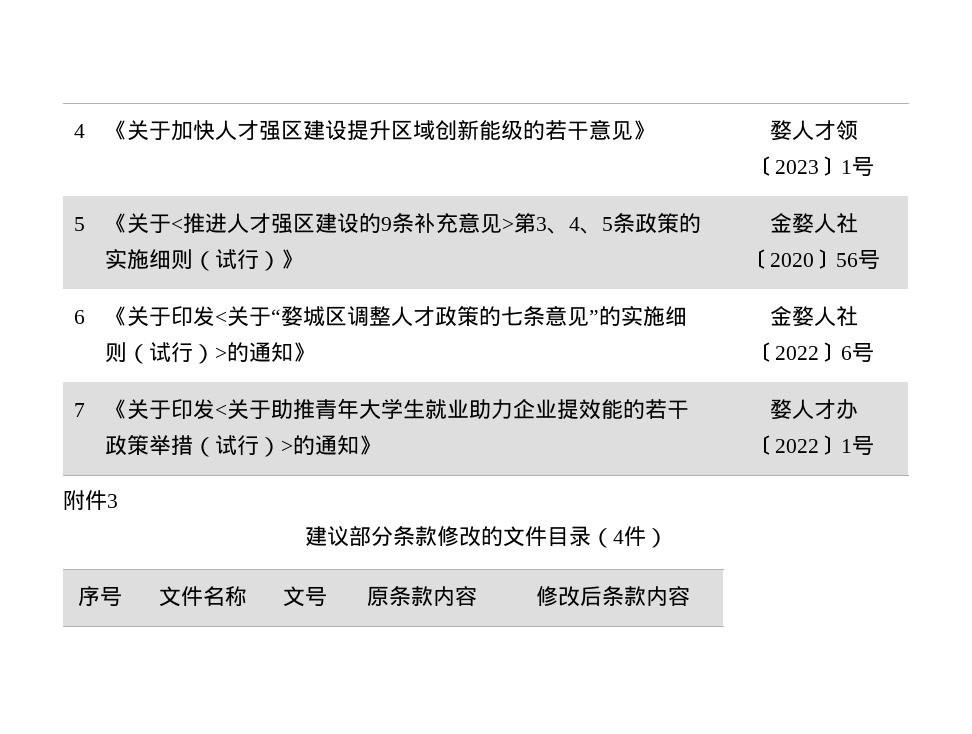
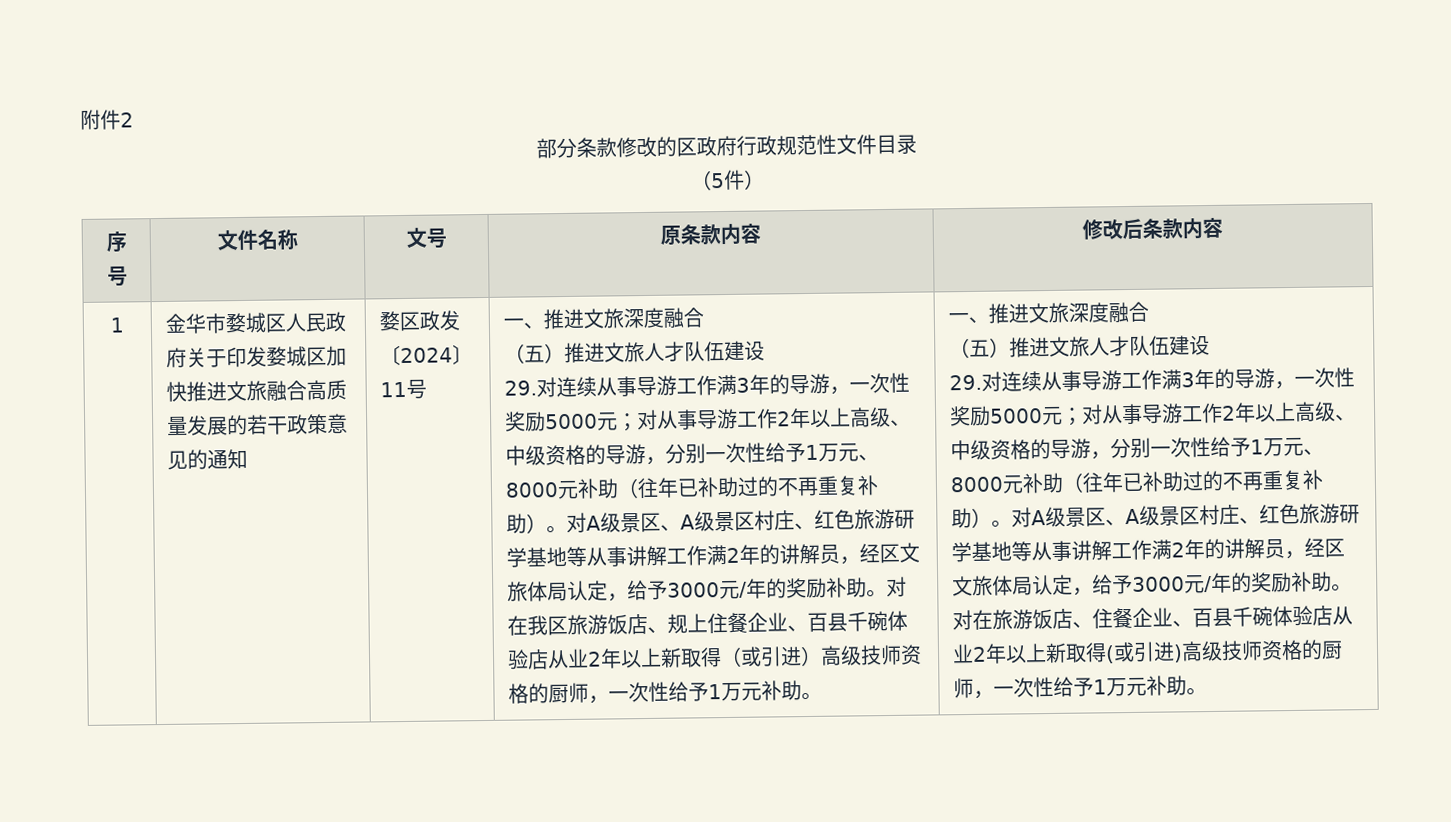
- 4 | 《关于加快人才强区建设提升区域创新能级的若干意见》 | 婺人才领〔2023〕1号
- 5 | 《关于<推进人才强区建设的9条补充意见>第3、4、5条政策的实施细则（试行）》 | 金婺人社〔2020〕56号
- 6 | 《关于印发<关于“婺城区调整人才政策的七条意见”的实施细则（试行）>的通知》 | 金婺人社〔2022〕6号
- 7 | 《关于印发<关于助推青年大学生就业助力企业提效能的若干政策举措（试行）>的通知》 | 婺人才办〔2022〕1号
- 附件3
- 建议部分条款修改的文件目录（4件）
+ 附件2
+ 部分条款修改的区政府行政规范性文件目录
+ （5件）
+ 1 | 金华市婺城区人民政府关于印发婺城区加快推进文旅融合高质量发展的若干政策意见的通知 | 婺区政发〔2024〕11号 | 一、推进文旅深度融合
+ （五）推进文旅人才队伍建设
+ 29.对连续从事导游工作满3年的导游，一次性奖励5000元；对从事导游工作2年以上高级、中级资格的导游，分别一次性给予1万元、8000元补助（往年已补助过的不再重复补助）。对A级景区、A级景区村庄、红色旅游研学基地等从事讲解工作满2年的讲解员，经区文旅体局认定，给予3000元/年的奖励补助。对在我区旅游饭店、规上住餐企业、百县千碗体验店从业2年以上新取得（或引进）高级技师资格的厨师，一次性给予1万元补助。 | 一、推进文旅深度融合
+ （五）推进文旅人才队伍建设
+ 29.对连续从事导游工作满3年的导游，一次性奖励5000元；对从事导游工作2年以上高级、中级资格的导游，分别一次性给予1万元、8000元补助（往年已补助过的不再重复补助）。对A级景区、A级景区村庄、红色旅游研学基地等从事讲解工作满2年的讲解员，经区文旅体局认定，给予3000元/年的奖励补助。对在旅游饭店、住餐企业、百县千碗体验店从业2年以上新取得(或引进)高级技师资格的厨师，一次性给予1万元补助。

